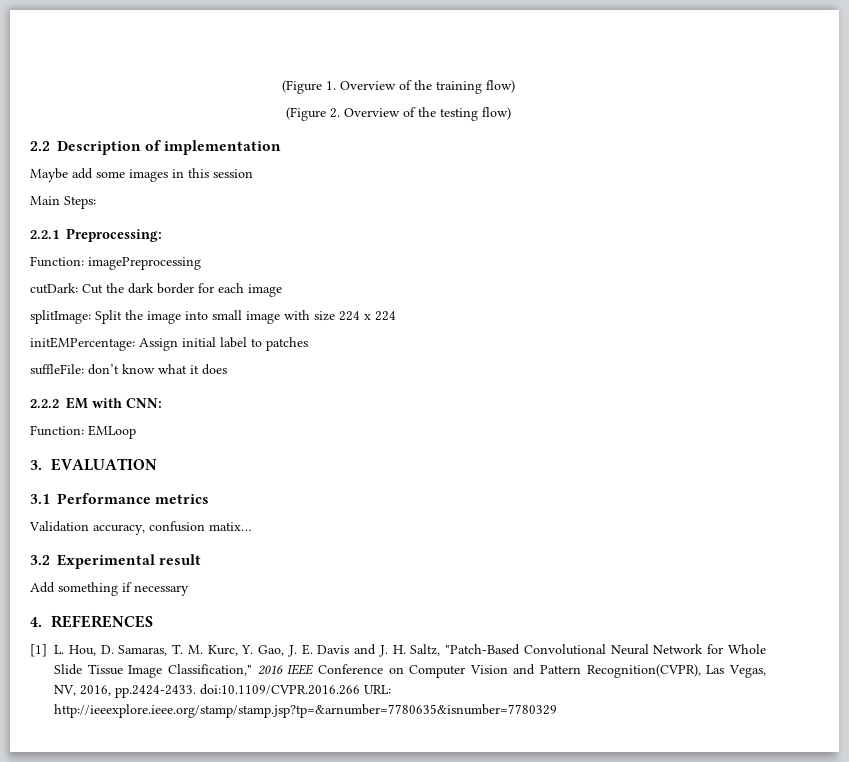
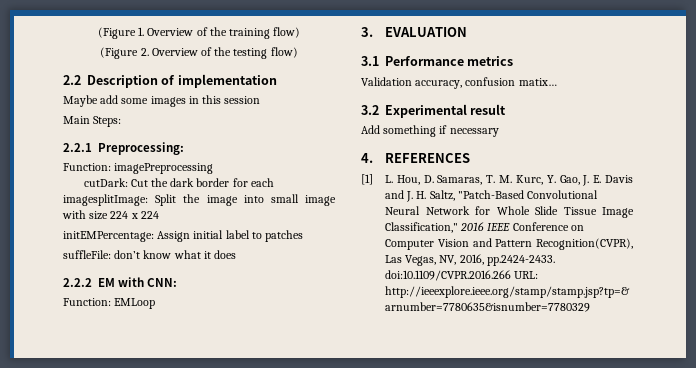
- cutDark: Cut the dark border for each image
- splitImage: Split the image into small image with size 224 x 224
+ cutDark: Cut the dark border for each imagesplitImage: Split the image into small image with size 224 x 224

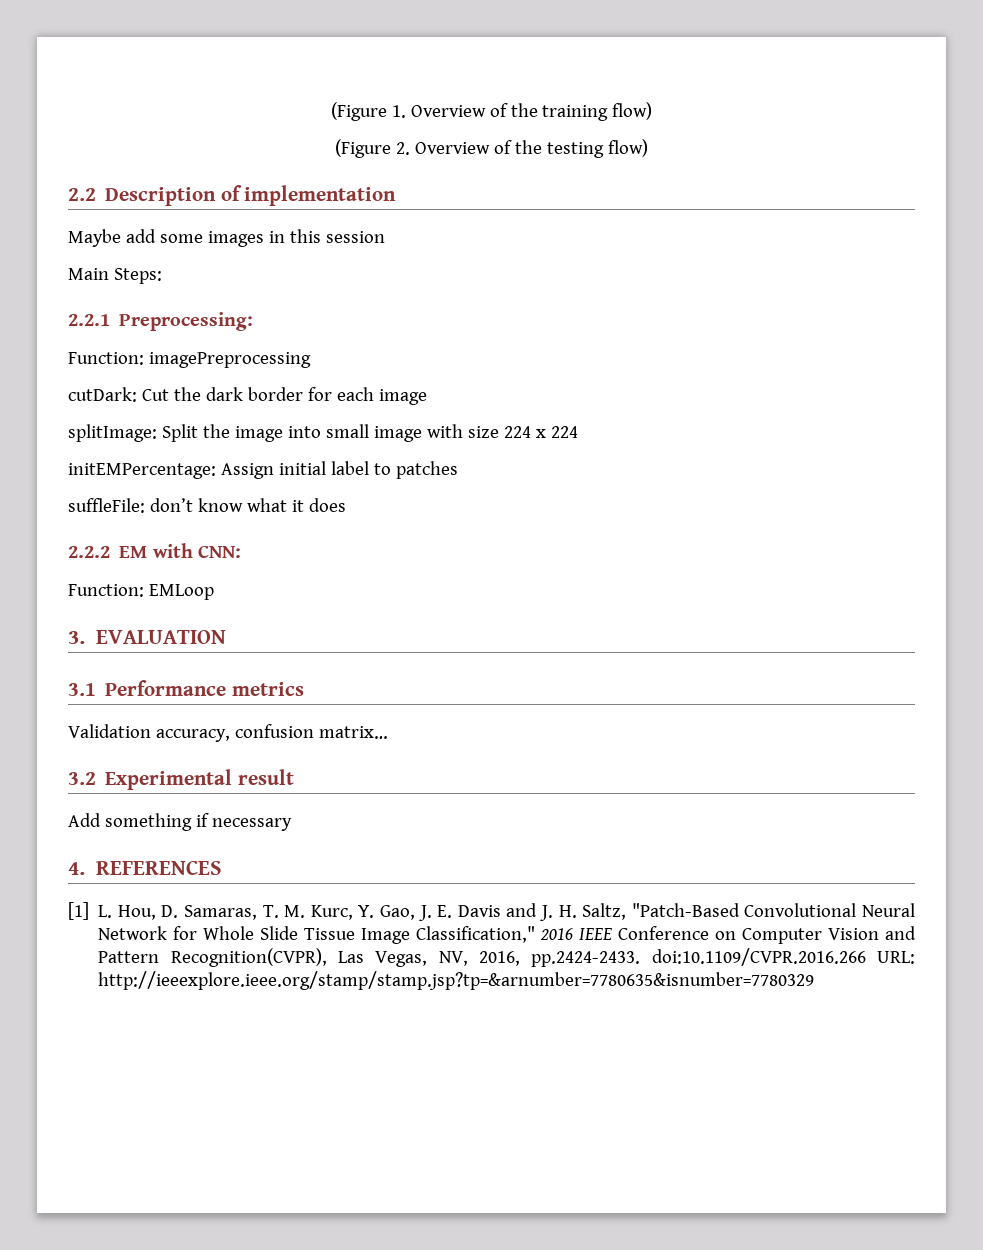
- cutDark: Cut the dark border for each imagesplitImage: Split the image into small image with size 224 x 224
+ cutDark: Cut the dark border for each image
+ splitImage: Split the image into small image with size 224 x 224
- Validation accuracy, confusion matix…
+ Validation accuracy, confusion matrix…

